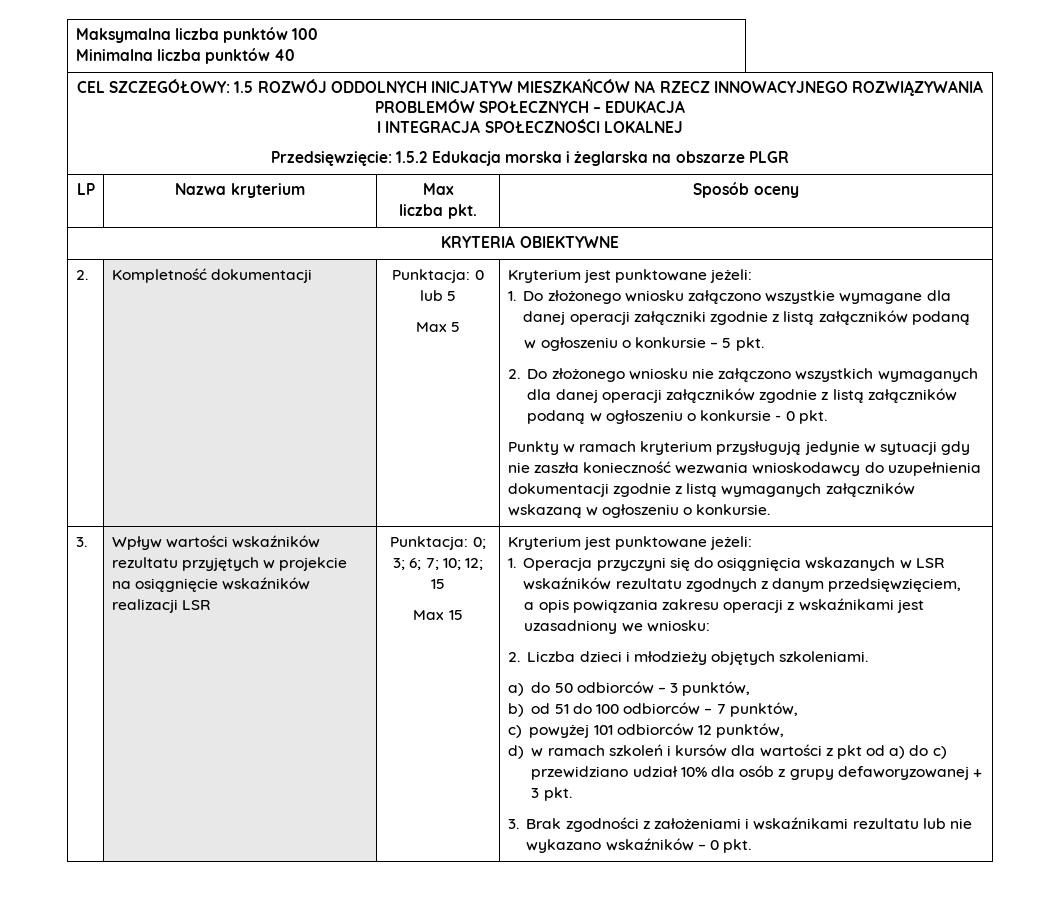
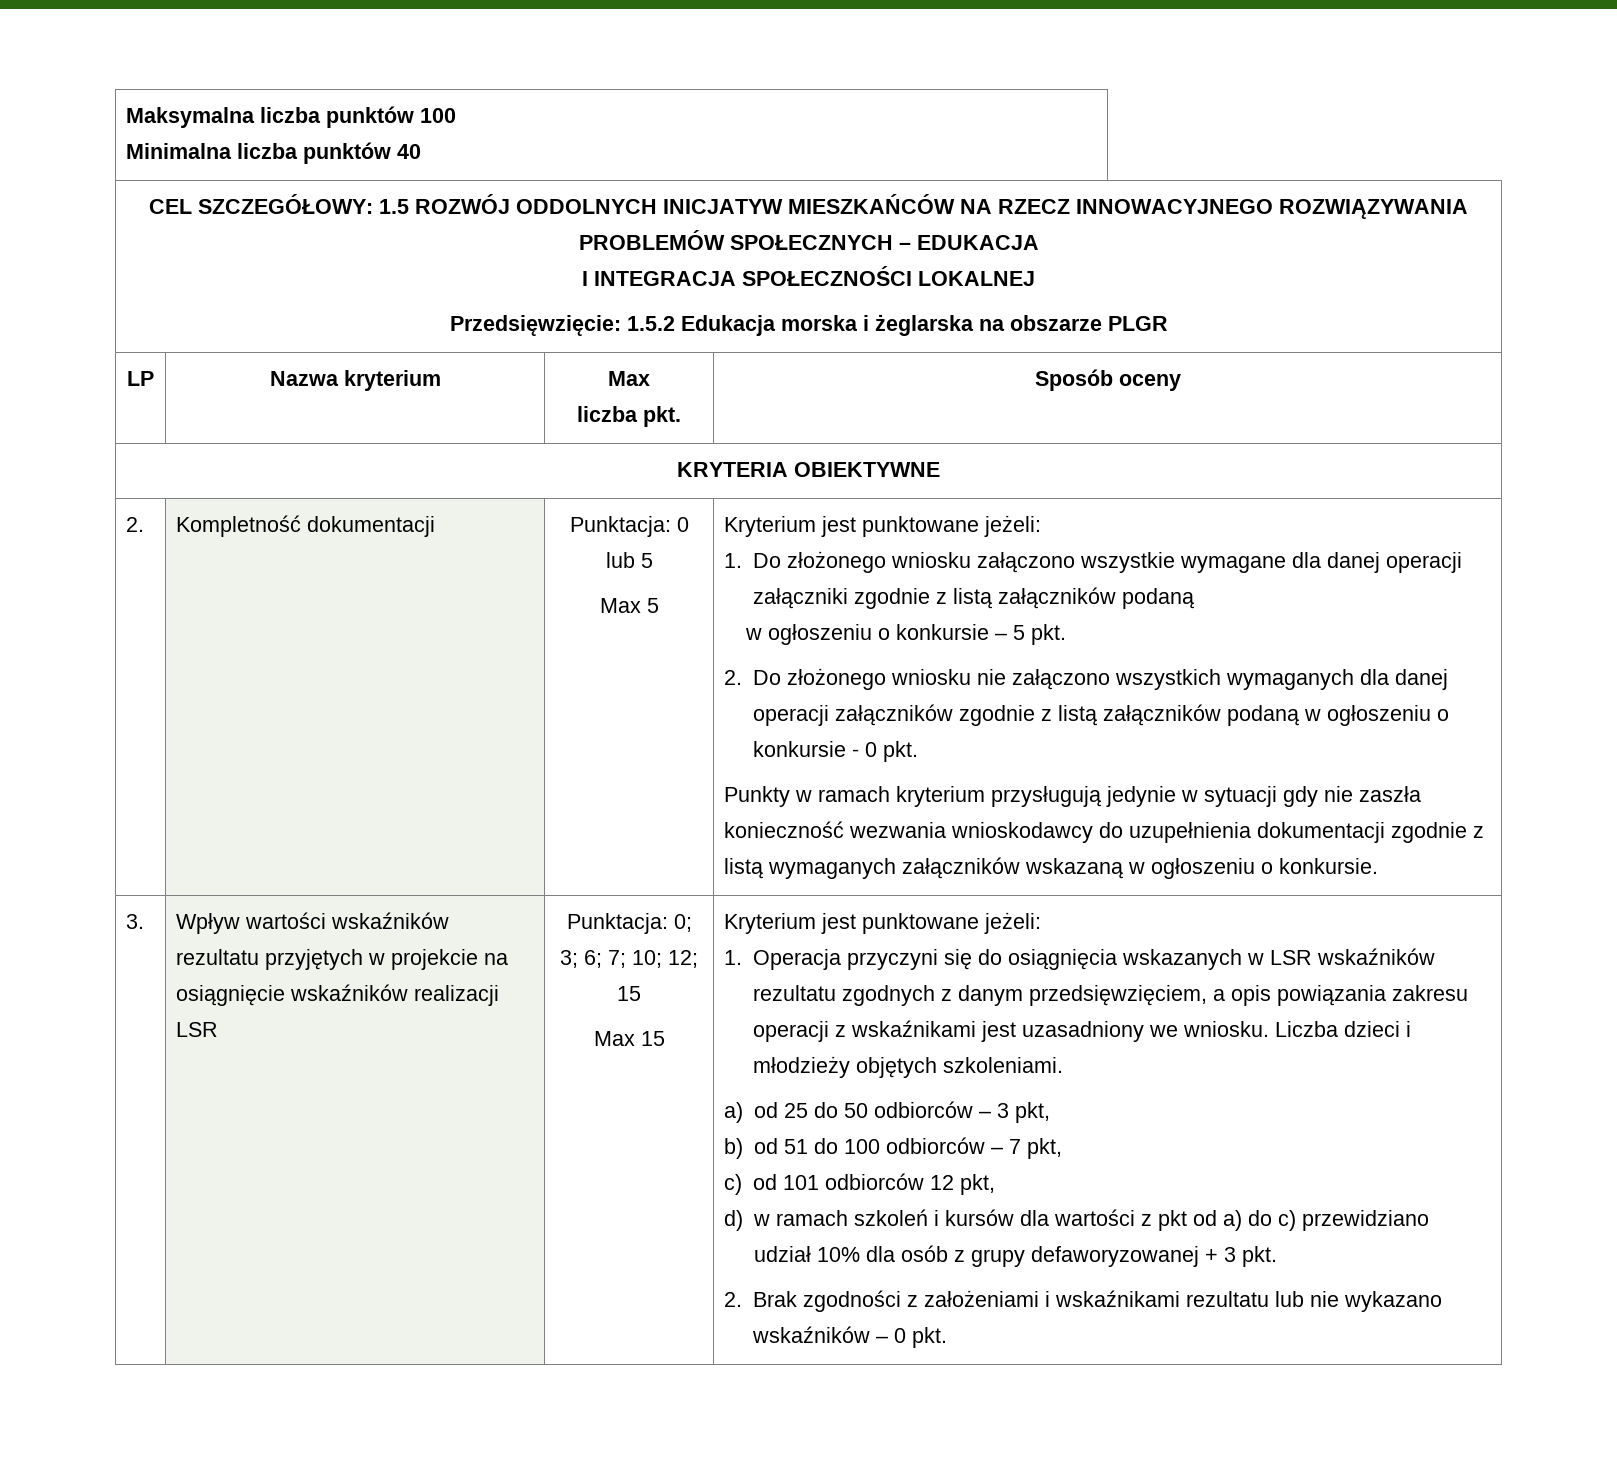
- 1. Operacja przyczyni się do osiągnięcia wskazanych w LSR wskaźników rezultatu zgodnych z danym przedsięwzięciem,
- a opis powiązania zakresu operacji z wskaźnikami jest uzasadniony we wniosku:
- 2. Liczba dzieci i młodzieży objętych szkoleniami.
+ 1. Operacja przyczyni się do osiągnięcia wskazanych w LSR wskaźników rezultatu zgodnych z danym przedsięwzięciem, a opis powiązania zakresu operacji z wskaźnikami jest uzasadniony we wniosku. Liczba dzieci i młodzieży objętych szkoleniami.
- a) do 50 odbiorców – 3 punktów,
+ a) od 25 do 50 odbiorców – 3 pkt,
- b) od 51 do 100 odbiorców – 7 punktów,
- c) powyżej 101 odbiorców 12 punktów,
+ b) od 51 do 100 odbiorców – 7 pkt,
+ c) od 101 odbiorców 12 pkt,
- 3. Brak zgodności z założeniami i wskaźnikami rezultatu lub nie wykazano wskaźników – 0 pkt.
+ 2. Brak zgodności z założeniami i wskaźnikami rezultatu lub nie wykazano wskaźników – 0 pkt.

